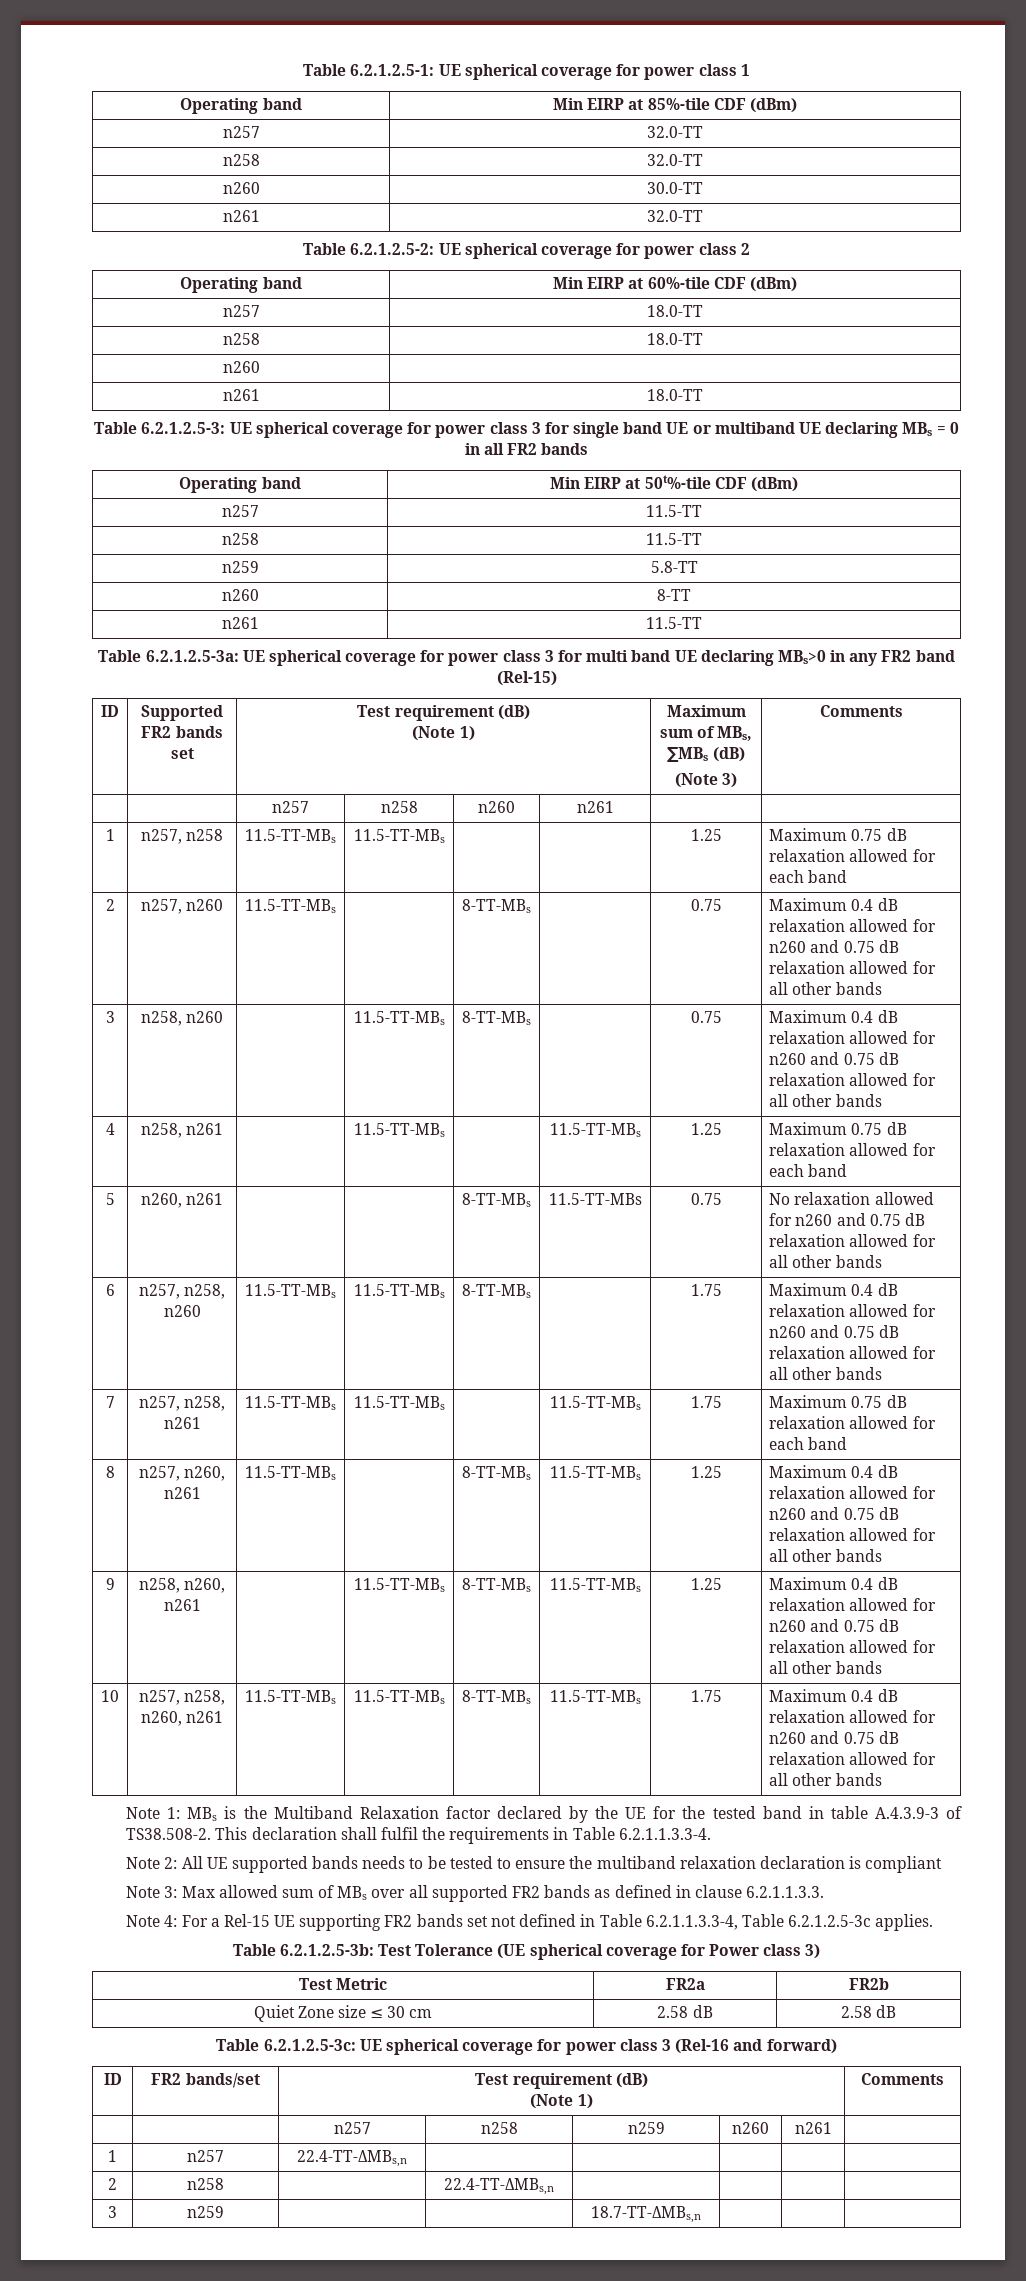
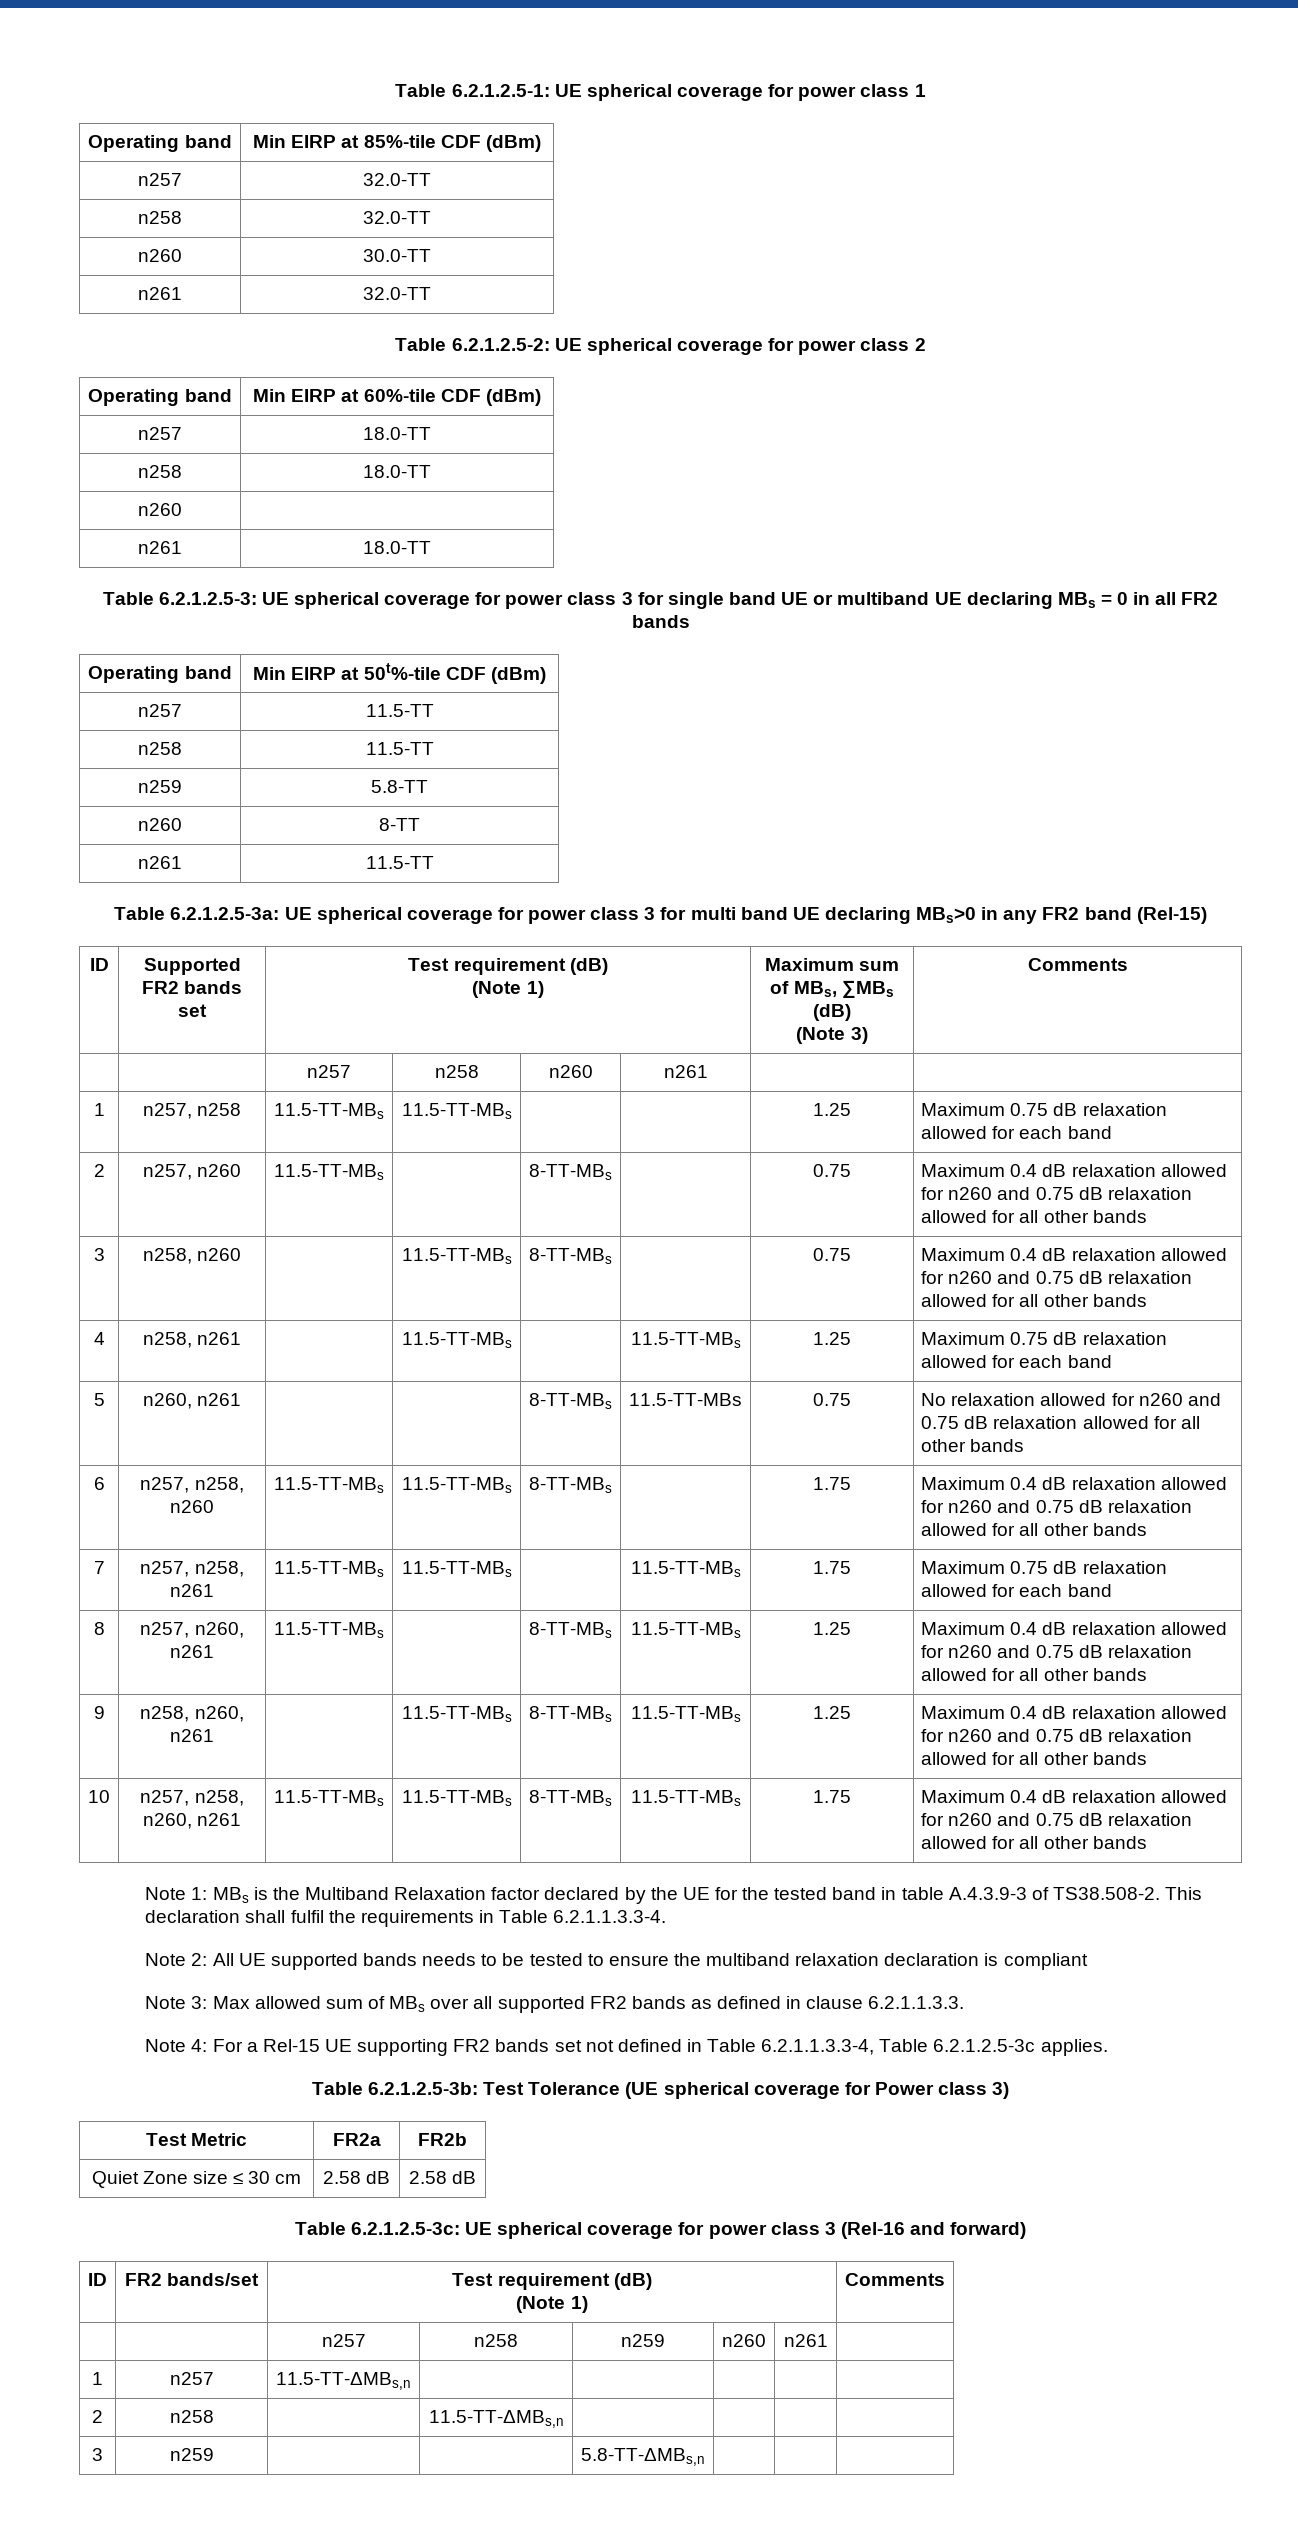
- 1 | n257 | 22.4-TT-ΔMBs,n | | | | |
+ 1 | n257 | 11.5-TT-ΔMBs,n | | | | |
- 2 | n258 | | 22.4-TT-ΔMBs,n | | | |
+ 2 | n258 | | 11.5-TT-ΔMBs,n | | | |
- 3 | n259 | | | 18.7-TT-ΔMBs,n | | |
+ 3 | n259 | | | 5.8-TT-ΔMBs,n | | |

